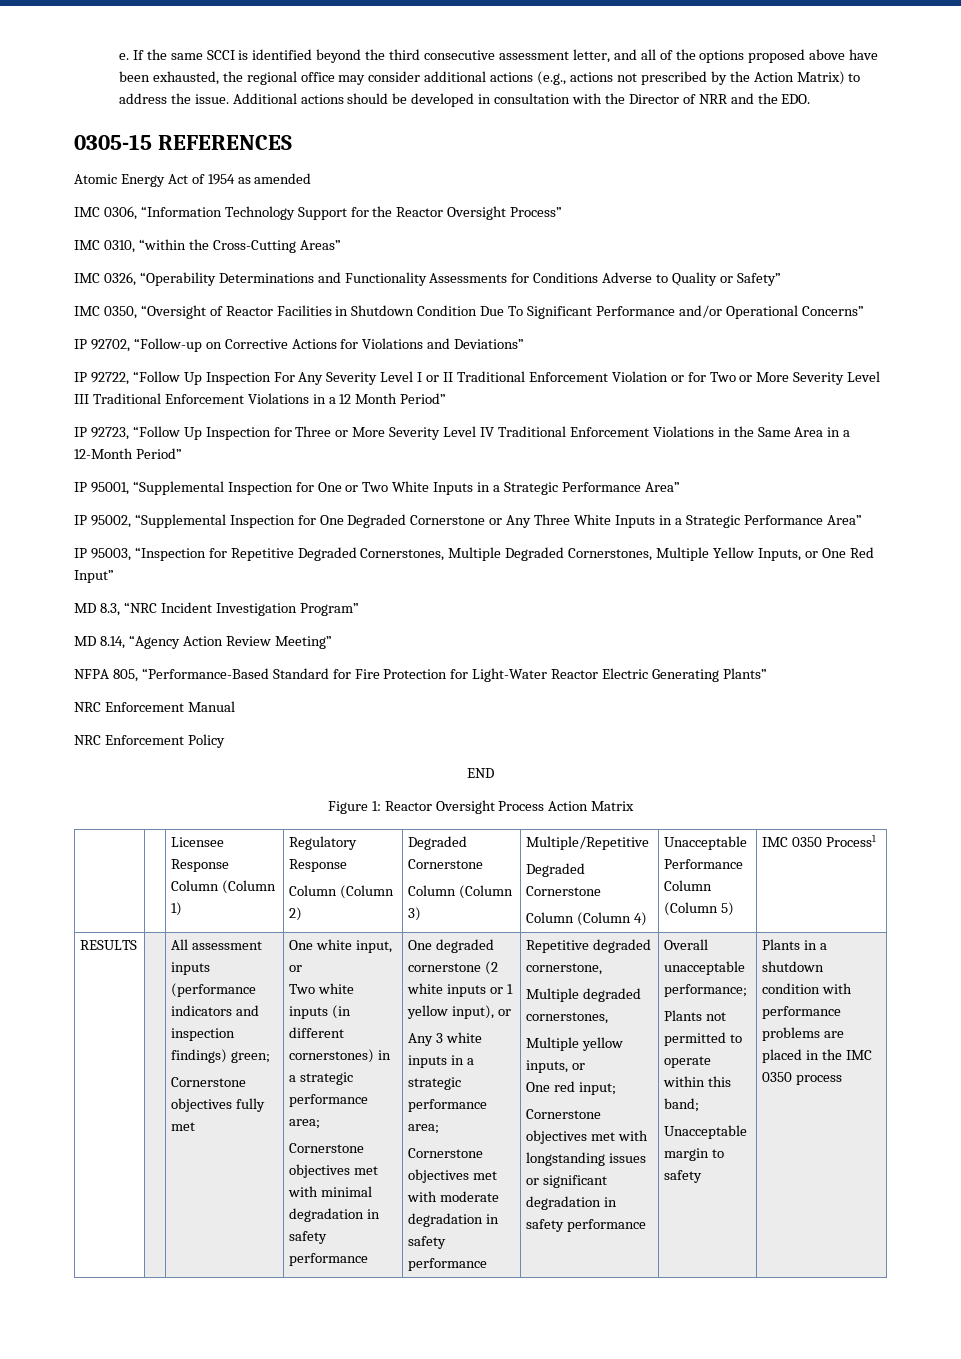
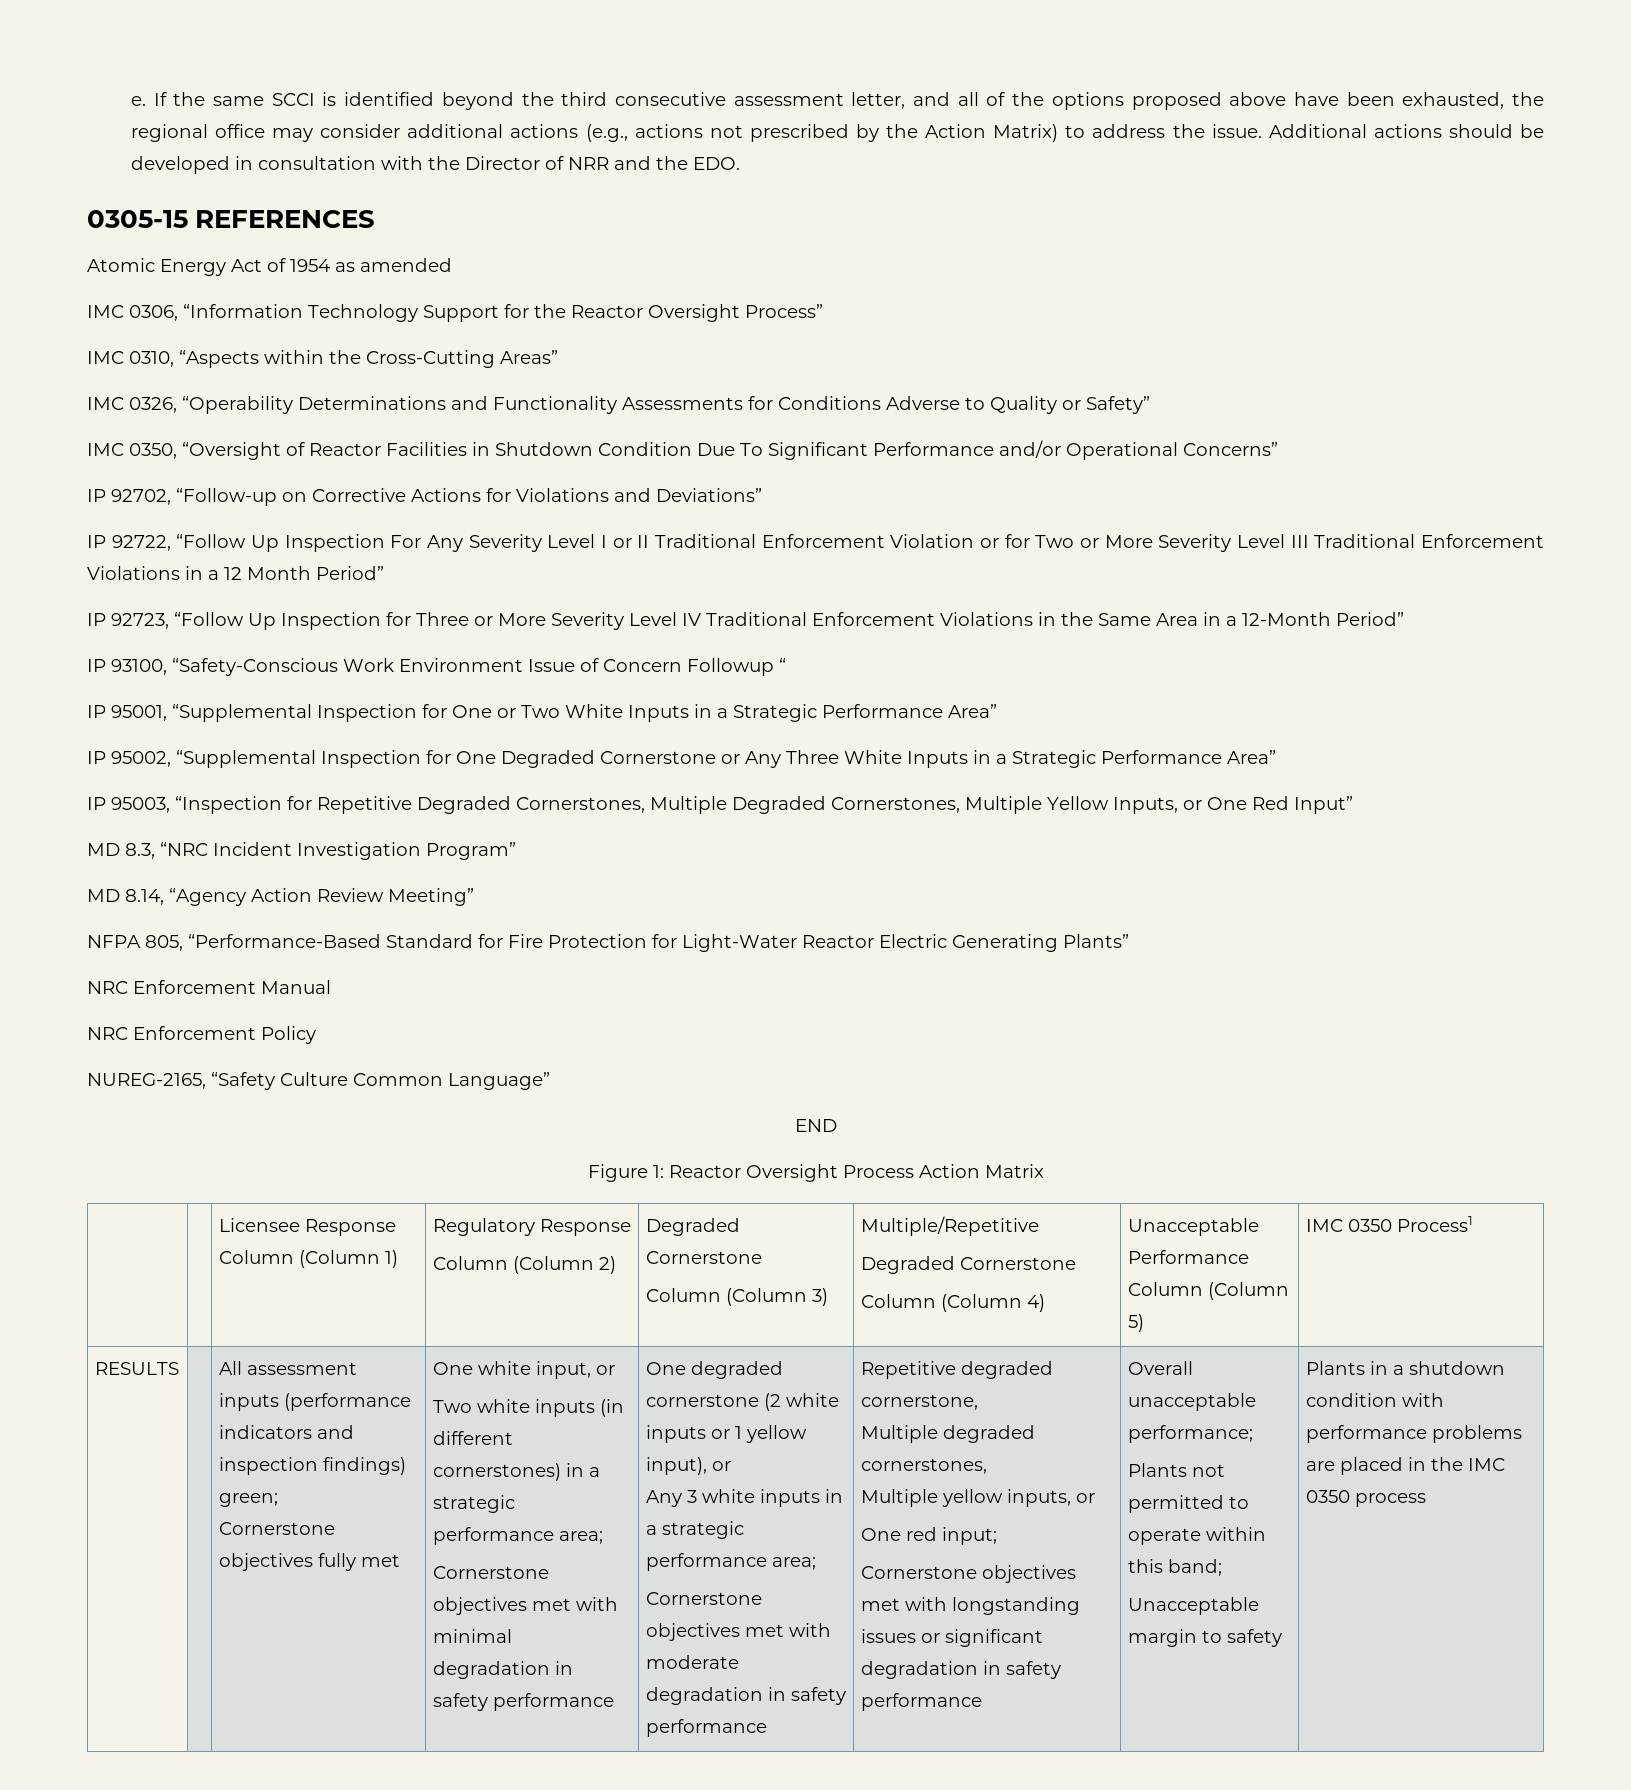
- IMC 0310, “within the Cross-Cutting Areas”
+ IMC 0310, “Aspects within the Cross-Cutting Areas”
+ IP 93100, “Safety-Conscious Work Environment Issue of Concern Followup “
+ NUREG-2165, “Safety Culture Common Language”

